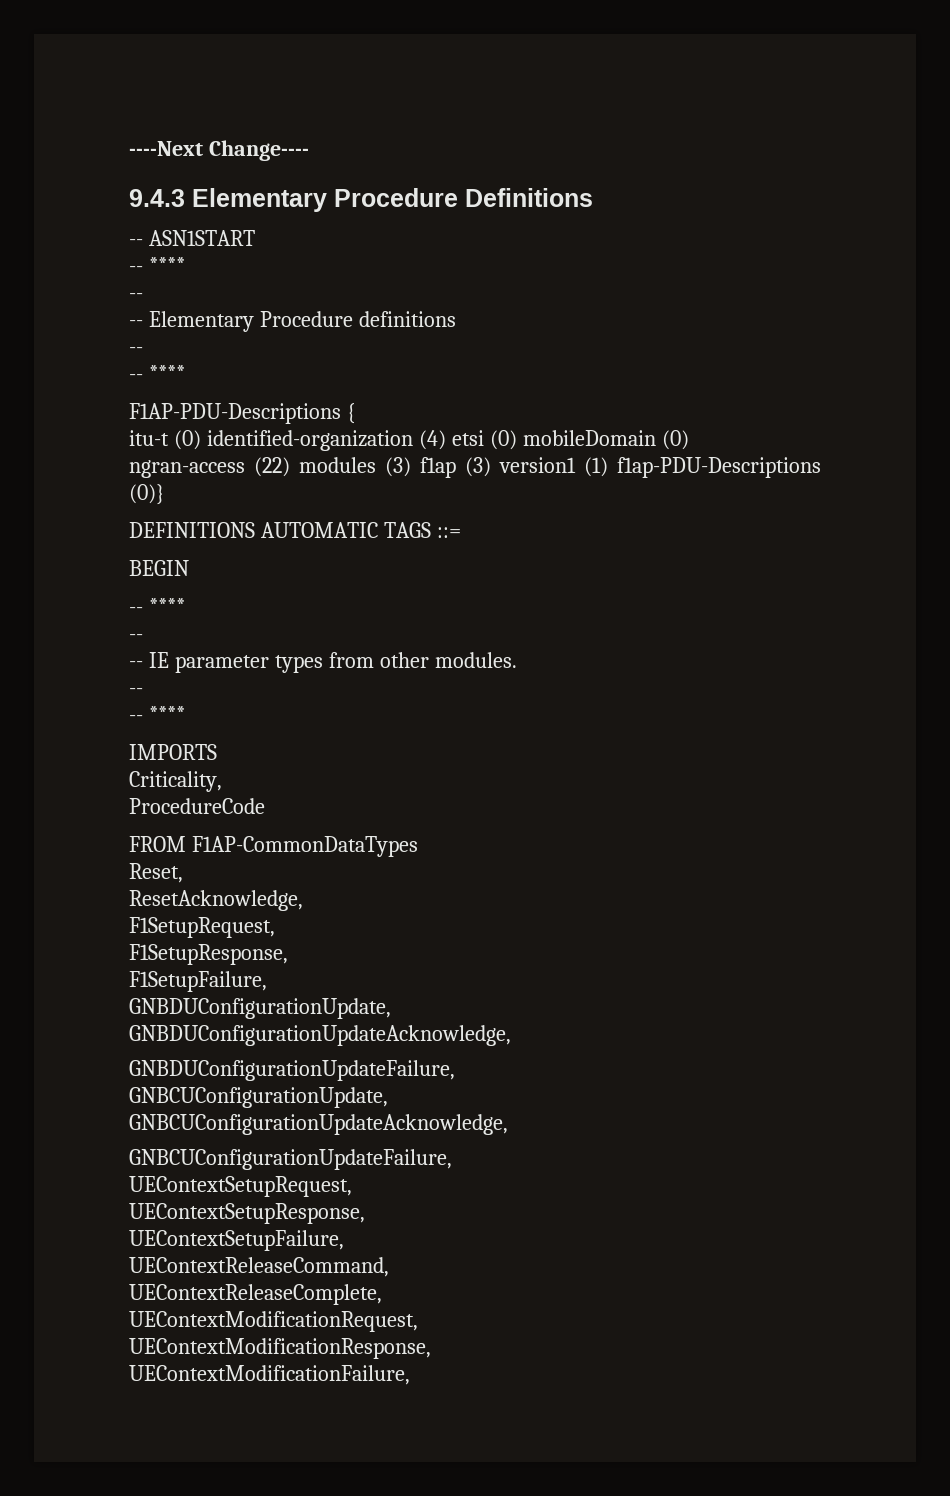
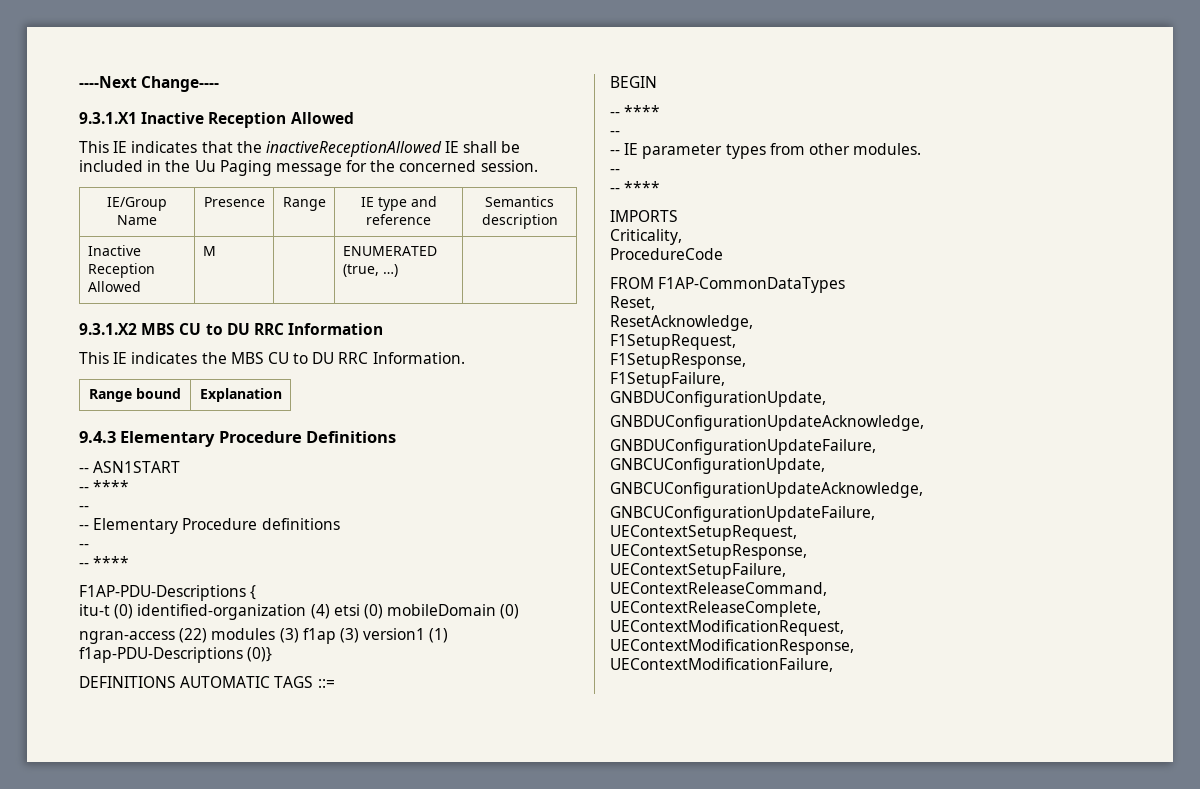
+ 9.3.1.X1 Inactive Reception Allowed
+ This IE indicates that the inactiveReceptionAllowed IE shall be included in the Uu Paging message for the concerned session.
+ IE/Group Name | Presence | Range | IE type and reference | Semantics description
+ Inactive Reception Allowed | M | | ENUMERATED (true, …) |
+ 9.3.1.X2 MBS CU to DU RRC Information
+ This IE indicates the MBS CU to DU RRC Information.
+ Range bound | Explanation

